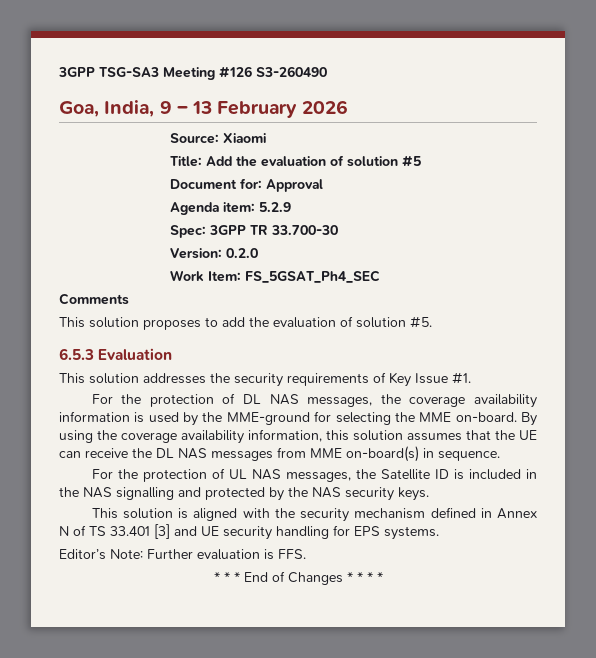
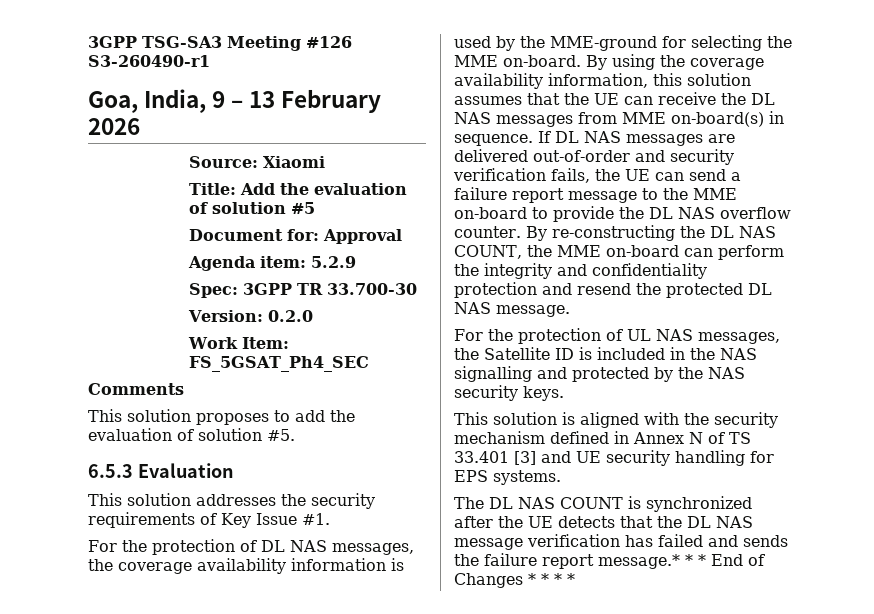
- 3GPP TSG-SA3 Meeting #126 S3-260490
+ 3GPP TSG-SA3 Meeting #126 S3-260490-r1
+ If DL NAS messages are delivered out-of-order and security verification fails, the UE can send a failure report message to the MME on-board to provide the DL NAS overflow counter. By re-constructing the DL NAS COUNT, the MME on-board can perform the integrity and confidentiality protection and resend the protected DL NAS message.
- Editor’s Note: Further evaluation is FFS.
- * * * End of Changes * * * *
+ The DL NAS COUNT is synchronized after the UE detects that the DL NAS message verification has failed and sends the failure report message.* * * End of Changes * * * *

